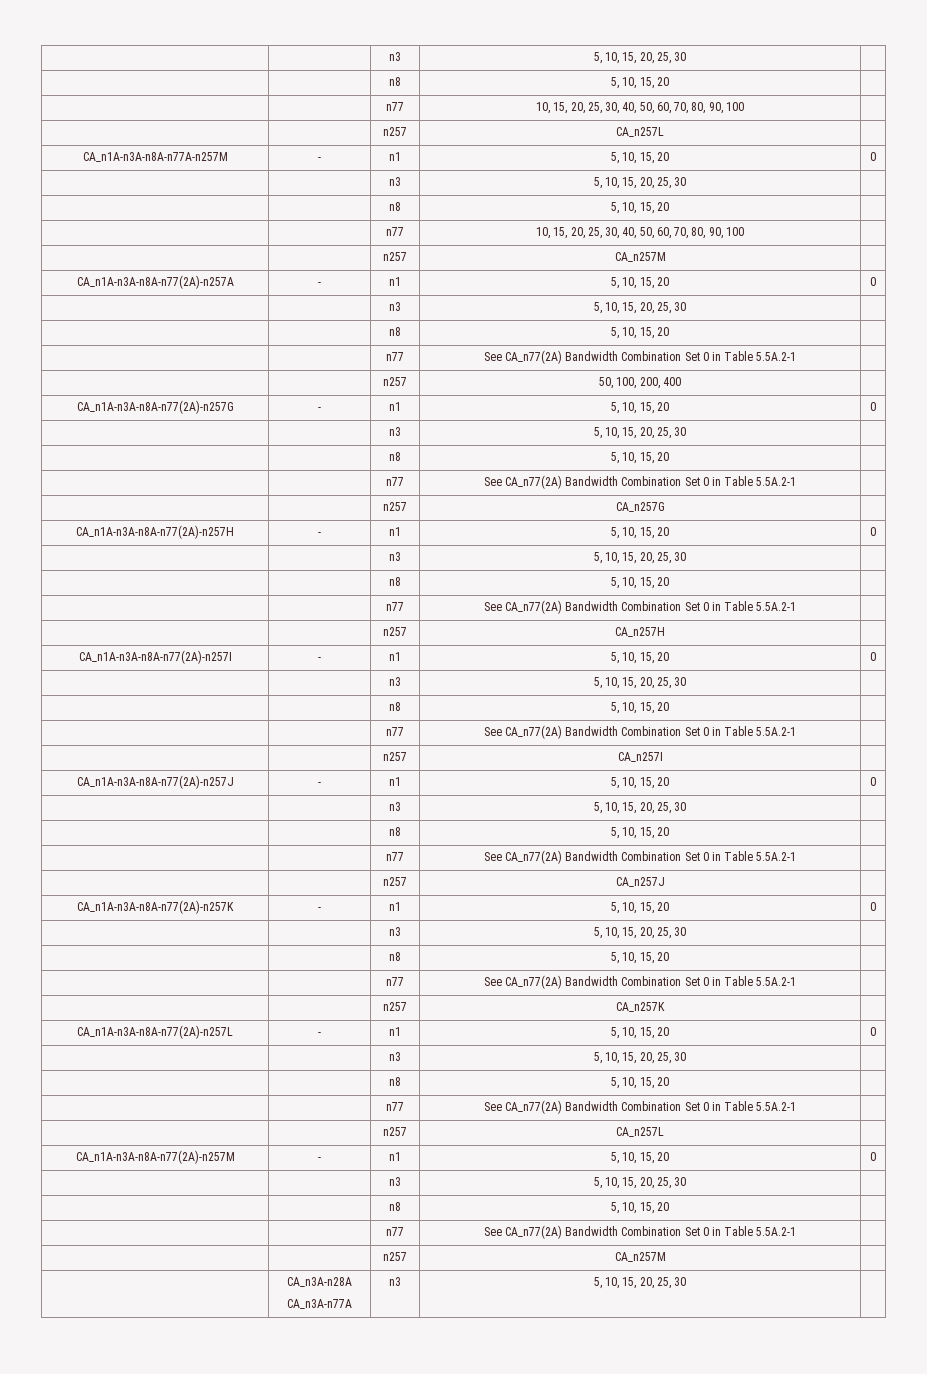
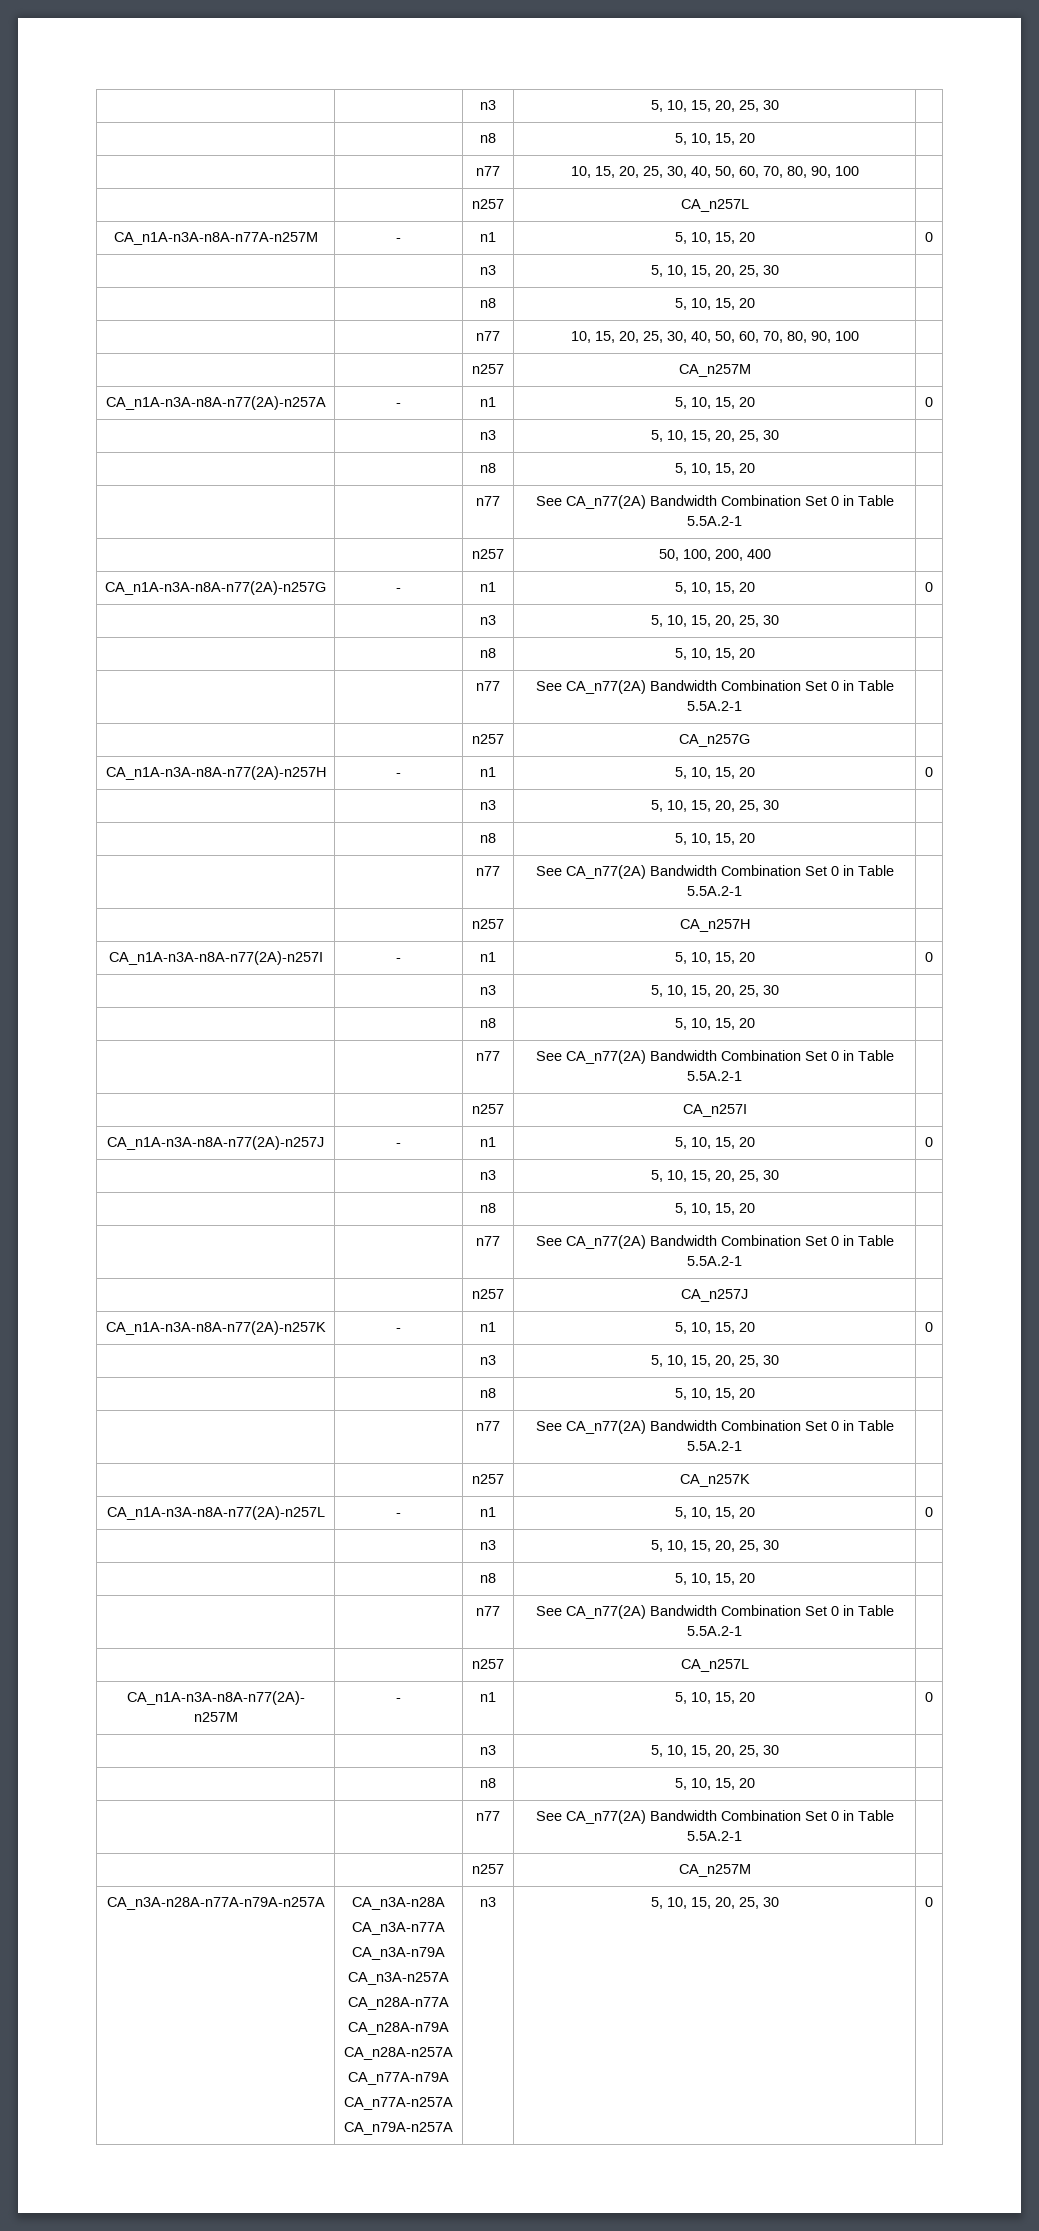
- | CA_n3A-n28A
- CA_n3A-n77A | n3 | 5, 10, 15, 20, 25, 30 |
+ CA_n3A-n28A-n77A-n79A-n257A | CA_n3A-n28A
+ CA_n3A-n77A
+ CA_n3A-n79A
+ CA_n3A-n257A
+ CA_n28A-n77A
+ CA_n28A-n79A
+ CA_n28A-n257A
+ CA_n77A-n79A
+ CA_n77A-n257A
+ CA_n79A-n257A | n3 | 5, 10, 15, 20, 25, 30 | 0

